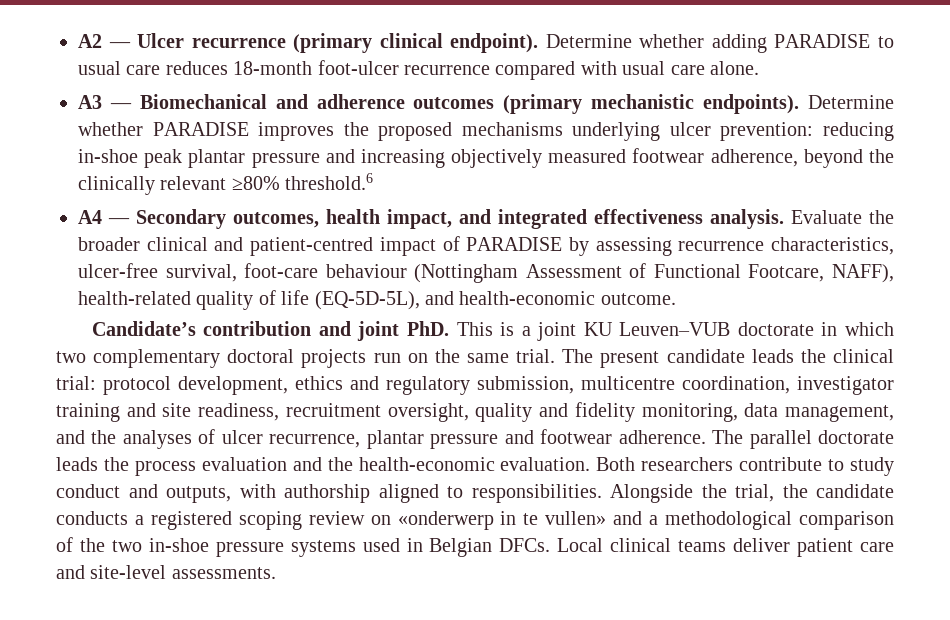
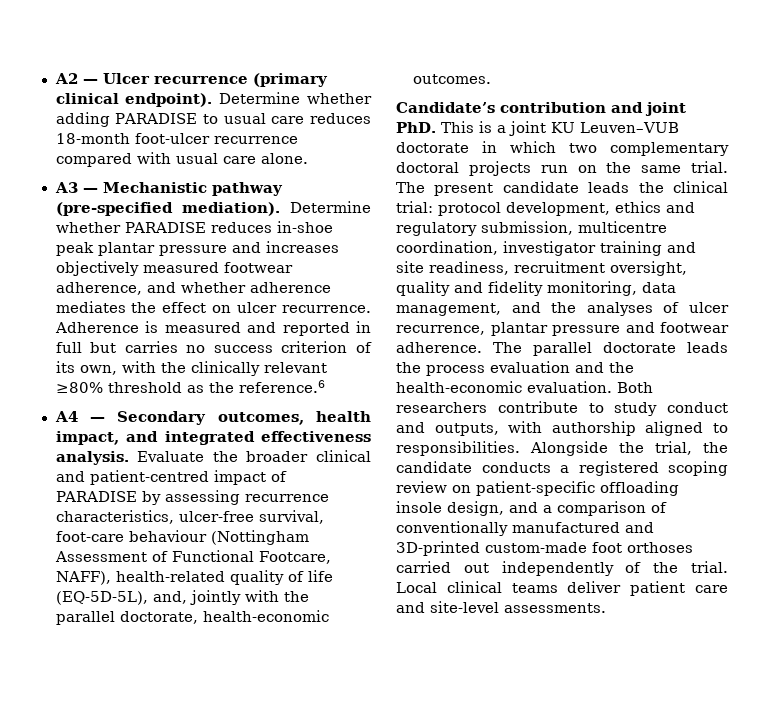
- A3 — Biomechanical and adherence outcomes (primary mechanistic endpoints). Determine whether PARADISE improves the proposed mechanisms underlying ulcer prevention: reducing in-shoe peak plantar pressure and increasing objectively measured footwear adherence, beyond the clinically relevant ≥80% threshold.6
+ A3 — Mechanistic pathway (pre-specified mediation). Determine whether PARADISE reduces in-shoe peak plantar pressure and increases objectively measured footwear adherence, and whether adherence mediates the effect on ulcer recurrence. Adherence is measured and reported in full but carries no success criterion of its own, with the clinically relevant ≥80% threshold as the reference.6
- Evaluate the broader clinical and patient-centred impact of PARADISE by assessing recurrence characteristics, ulcer-free survival, foot-care behaviour (Nottingham Assessment of Functional Footcare, NAFF), health-related quality of life (EQ-5D-5L), and health-economic outcome.
+ Evaluate the broader clinical and patient-centred impact of PARADISE by assessing recurrence characteristics, ulcer-free survival, foot-care behaviour (Nottingham Assessment of Functional Footcare, NAFF), health-related quality of life (EQ-5D-5L), and, jointly with the parallel doctorate, health-economic outcomes.
- Alongside the trial, the candidate conducts a registered scoping review on «onderwerp in te vullen» and a methodological comparison of the two in-shoe pressure systems used in Belgian DFCs.
+ Alongside the trial, the candidate conducts a registered scoping review on patient-specific offloading insole design, and a comparison of conventionally manufactured and 3D-printed custom-made foot orthoses carried out independently of the trial.

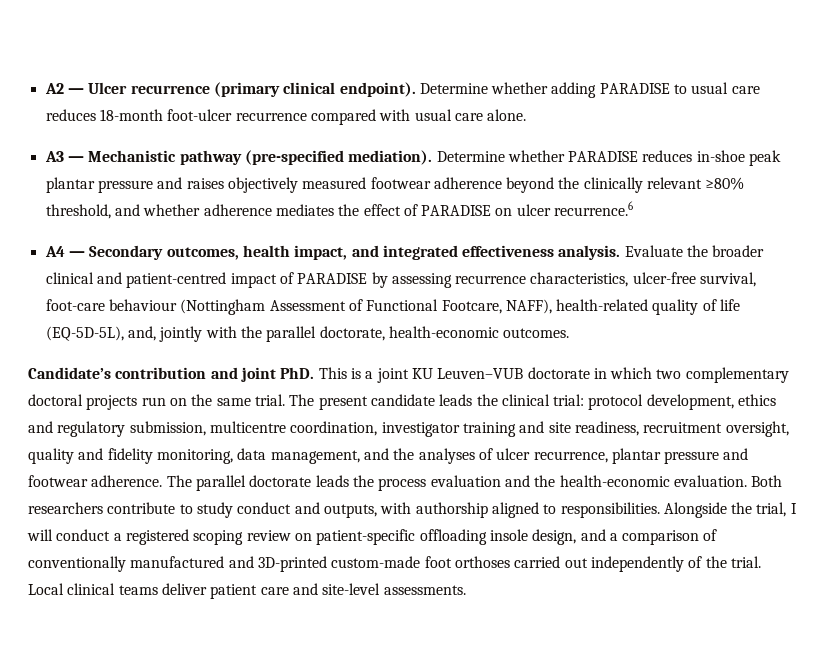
- Determine whether PARADISE reduces in-shoe peak plantar pressure and increases objectively measured footwear adherence, and whether adherence mediates the effect on ulcer recurrence. Adherence is measured and reported in full but carries no success criterion of its own, with the clinically relevant ≥80% threshold as the reference.6
+ Determine whether PARADISE reduces in-shoe peak plantar pressure and raises objectively measured footwear adherence beyond the clinically relevant ≥80% threshold, and whether adherence mediates the effect of PARADISE on ulcer recurrence.6
- Alongside the trial, the candidate conducts a registered scoping review on patient-specific offloading insole design, and a comparison of conventionally manufactured and 3D-printed custom-made foot orthoses carried out independently of the trial.
+ Alongside the trial, I will conduct a registered scoping review on patient-specific offloading insole design, and a comparison of conventionally manufactured and 3D-printed custom-made foot orthoses carried out independently of the trial.

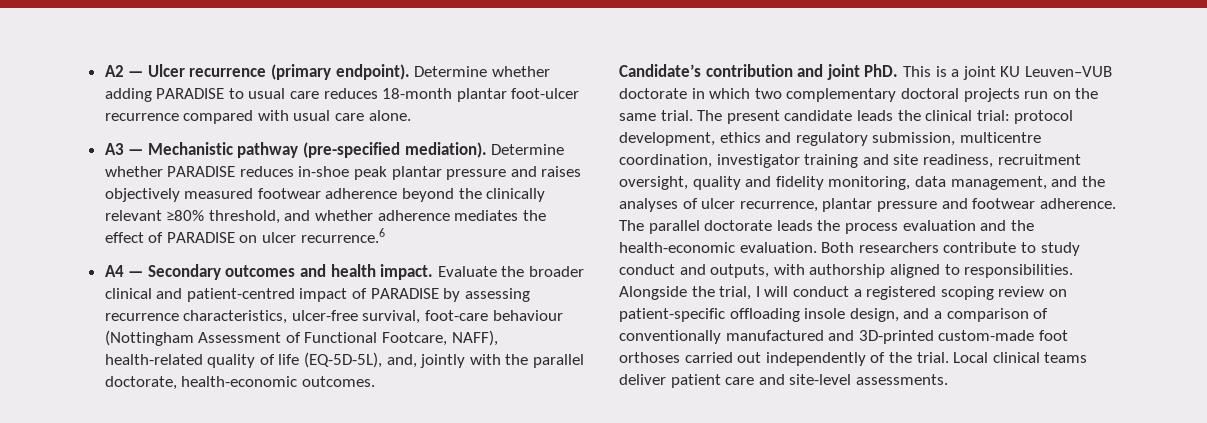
- A2 — Ulcer recurrence (primary clinical endpoint).
+ A2 — Ulcer recurrence (primary endpoint).
- Determine whether adding PARADISE to usual care reduces 18-month foot-ulcer recurrence compared with usual care alone.
+ Determine whether adding PARADISE to usual care reduces 18-month plantar foot-ulcer recurrence compared with usual care alone.
- A4 — Secondary outcomes, health impact, and integrated effectiveness analysis.
+ A4 — Secondary outcomes and health impact.

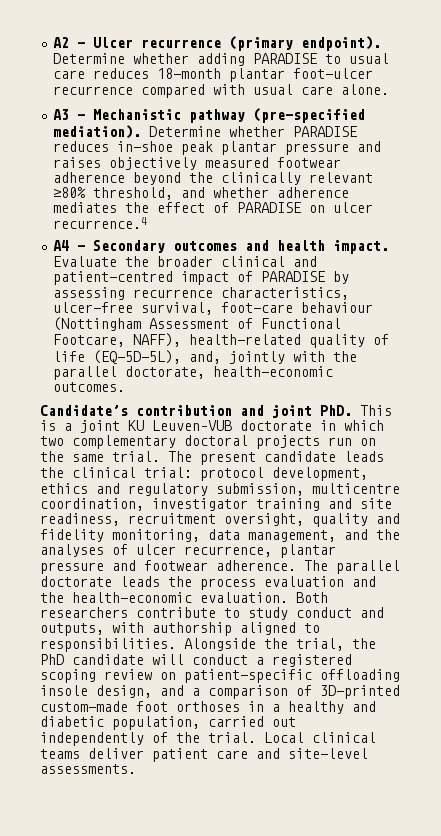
- Determine whether PARADISE reduces in-shoe peak plantar pressure and raises objectively measured footwear adherence beyond the clinically relevant ≥80% threshold, and whether adherence mediates the effect of PARADISE on ulcer recurrence.6
+ Determine whether PARADISE reduces in-shoe peak plantar pressure and raises objectively measured footwear adherence beyond the clinically relevant ≥80% threshold, and whether adherence mediates the effect of PARADISE on ulcer recurrence.4
- Alongside the trial, I will conduct a registered scoping review on patient-specific offloading insole design, and a comparison of conventionally manufactured and 3D-printed custom-made foot orthoses carried out independently of the trial.
+ Alongside the trial, the PhD candidate will conduct a registered scoping review on patient-specific offloading insole design, and a comparison of 3D-printed custom-made foot orthoses in a healthy and diabetic population, carried out independently of the trial.

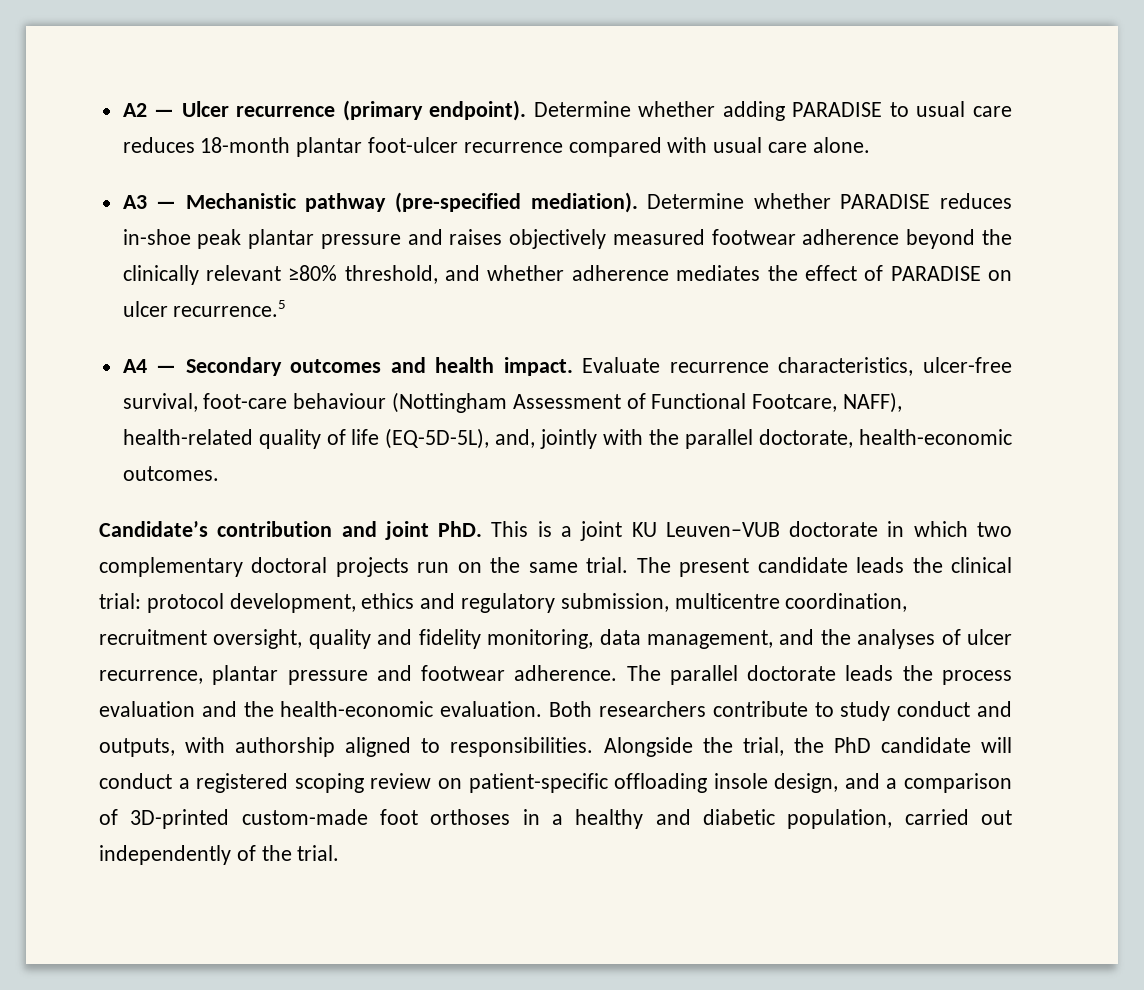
- Determine whether PARADISE reduces in-shoe peak plantar pressure and raises objectively measured footwear adherence beyond the clinically relevant ≥80% threshold, and whether adherence mediates the effect of PARADISE on ulcer recurrence.4
+ Determine whether PARADISE reduces in-shoe peak plantar pressure and raises objectively measured footwear adherence beyond the clinically relevant ≥80% threshold, and whether adherence mediates the effect of PARADISE on ulcer recurrence.5
- Evaluate the broader clinical and patient-centred impact of PARADISE by assessing recurrence characteristics, ulcer-free survival, foot-care behaviour (Nottingham Assessment of Functional Footcare, NAFF), health-related quality of life (EQ-5D-5L), and, jointly with the parallel doctorate, health-economic outcomes.
+ Evaluate recurrence characteristics, ulcer-free survival, foot-care behaviour (Nottingham Assessment of Functional Footcare, NAFF), health-related quality of life (EQ-5D-5L), and, jointly with the parallel doctorate, health-economic outcomes.
- The present candidate leads the clinical trial: protocol development, ethics and regulatory submission, multicentre coordination, investigator training and site readiness, recruitment oversight, quality and fidelity monitoring, data management, and the analyses of ulcer recurrence, plantar pressure and footwear adherence.
+ The present candidate leads the clinical trial: protocol development, ethics and regulatory submission, multicentre coordination, recruitment oversight, quality and fidelity monitoring, data management, and the analyses of ulcer recurrence, plantar pressure and footwear adherence.
- Local clinical teams deliver patient care and site-level assessments.

